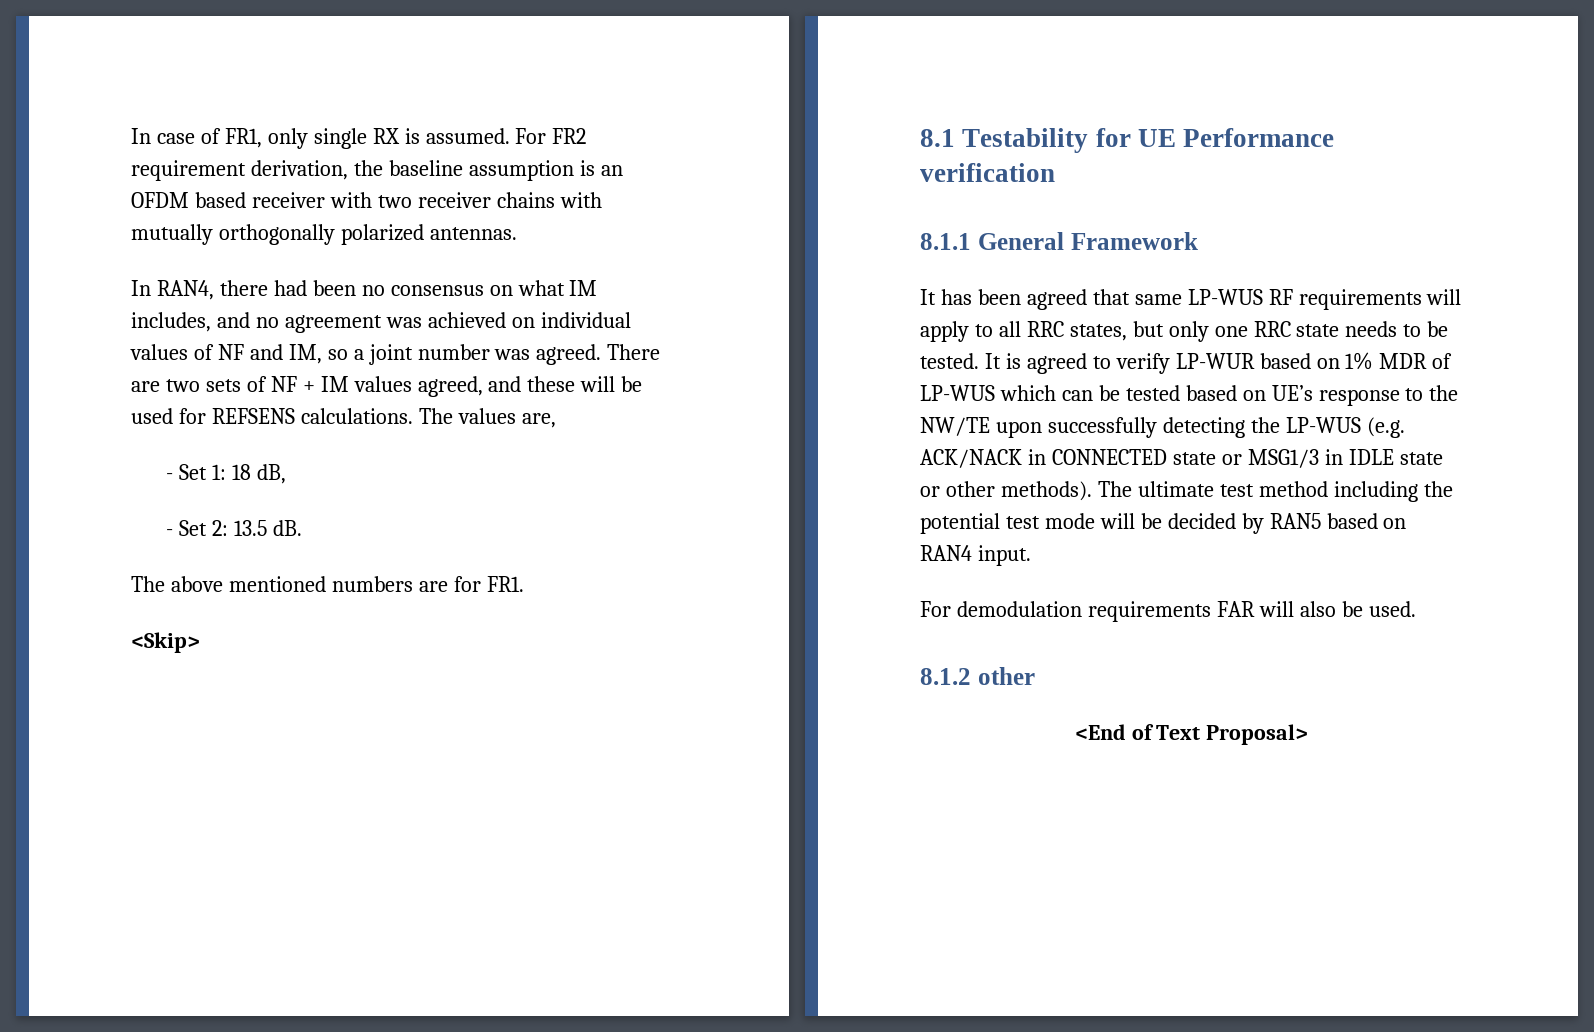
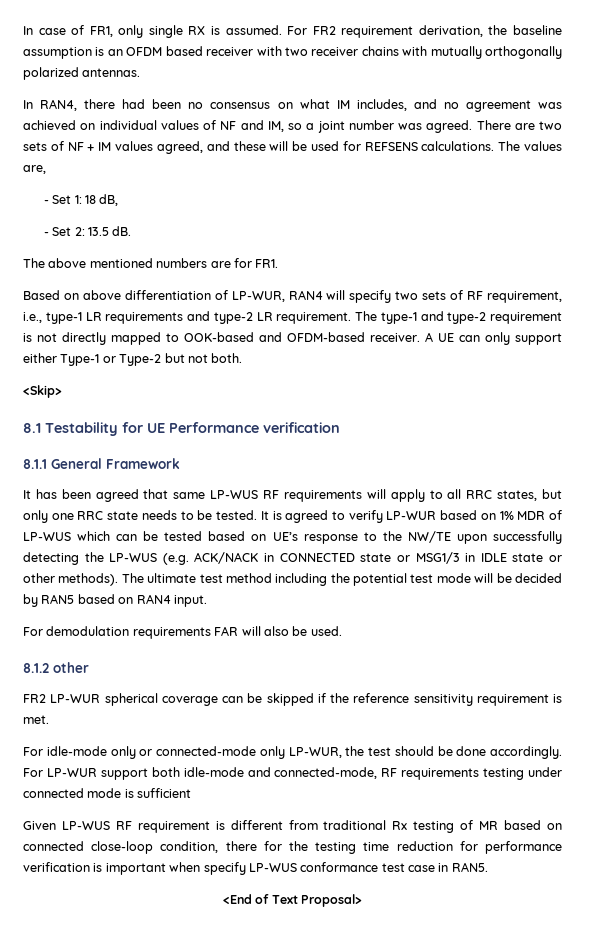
+ Based on above differentiation of LP-WUR, RAN4 will specify two sets of RF requirement, i.e., type-1 LR requirements and type-2 LR requirement. The type-1 and type-2 requirement is not directly mapped to OOK-based and OFDM-based receiver. A UE can only support either Type-1 or Type-2 but not both.
+ FR2 LP-WUR spherical coverage can be skipped if the reference sensitivity requirement is met.
+ For idle-mode only or connected-mode only LP-WUR, the test should be done accordingly. For LP-WUR support both idle-mode and connected-mode, RF requirements testing under connected mode is sufficient
+ Given LP-WUS RF requirement is different from traditional Rx testing of MR based on connected close-loop condition, there for the testing time reduction for performance verification is important when specify LP-WUS conformance test case in RAN5.

